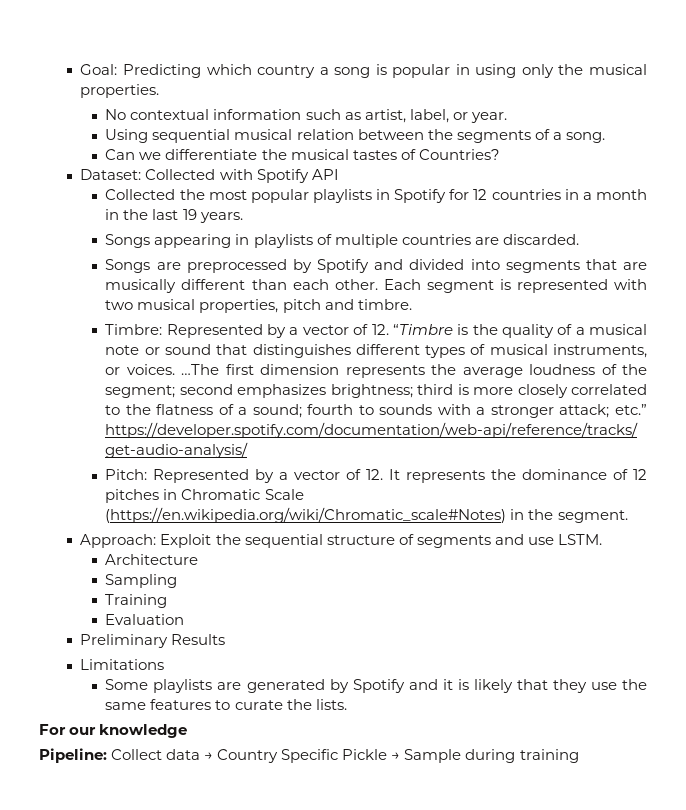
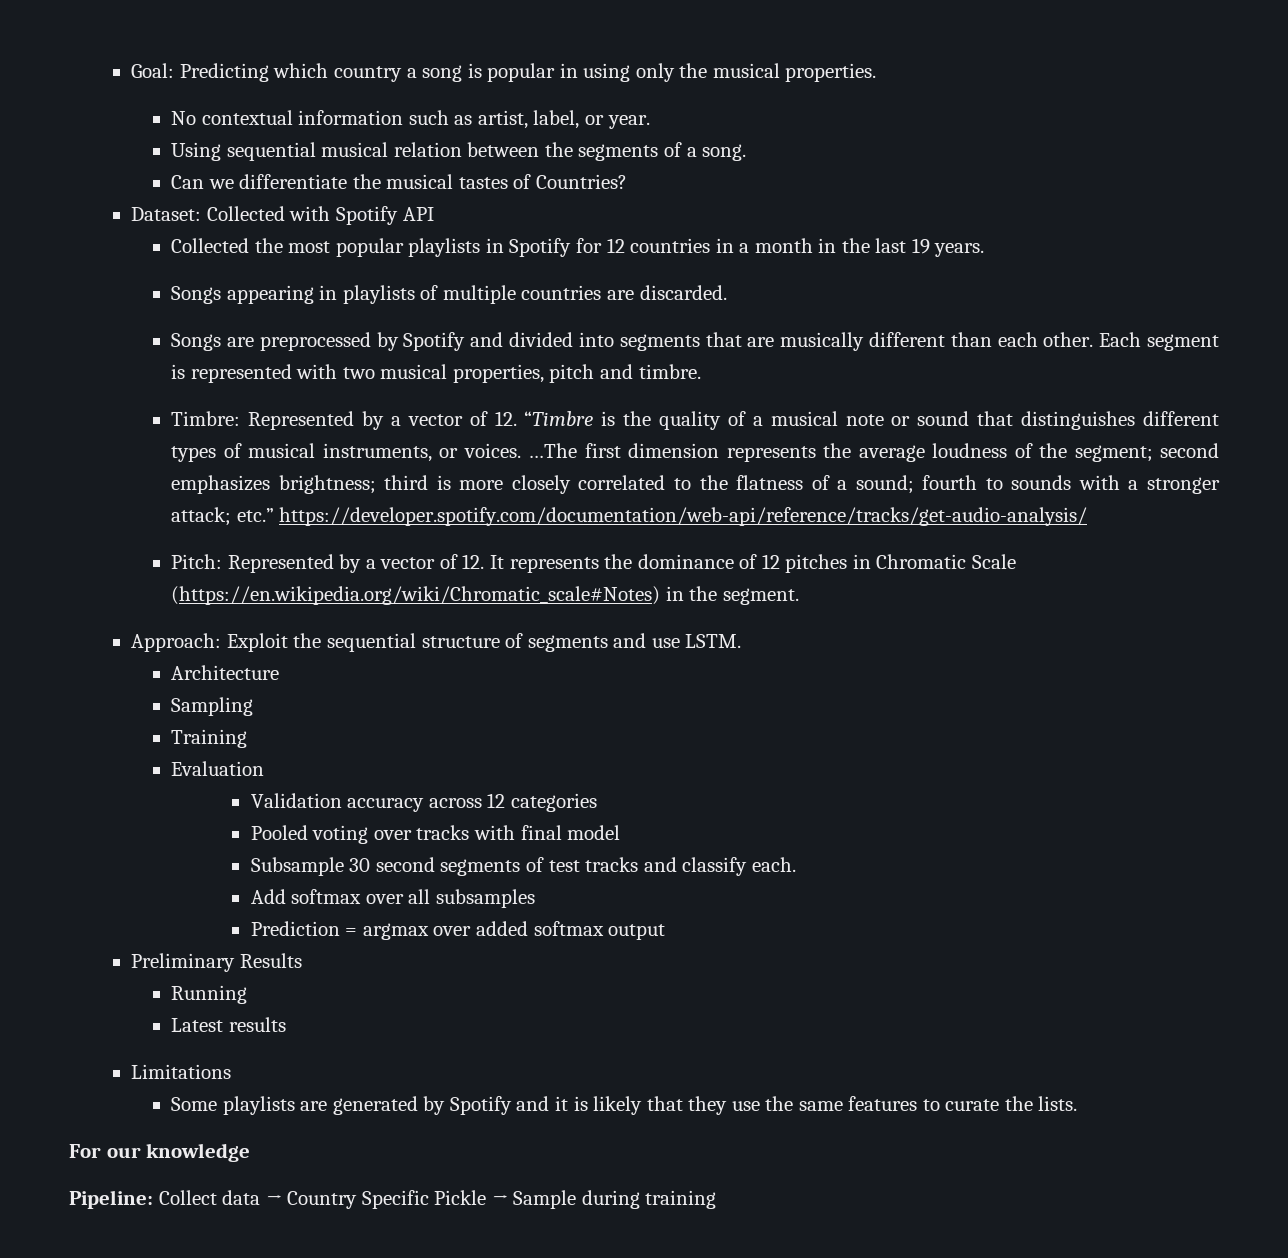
+ Validation accuracy across 12 categories
+ Pooled voting over tracks with final model
+ Subsample 30 second segments of test tracks and classify each.
+ Add softmax over all subsamples
+ Prediction = argmax over added softmax output
+ Running
+ Latest results

